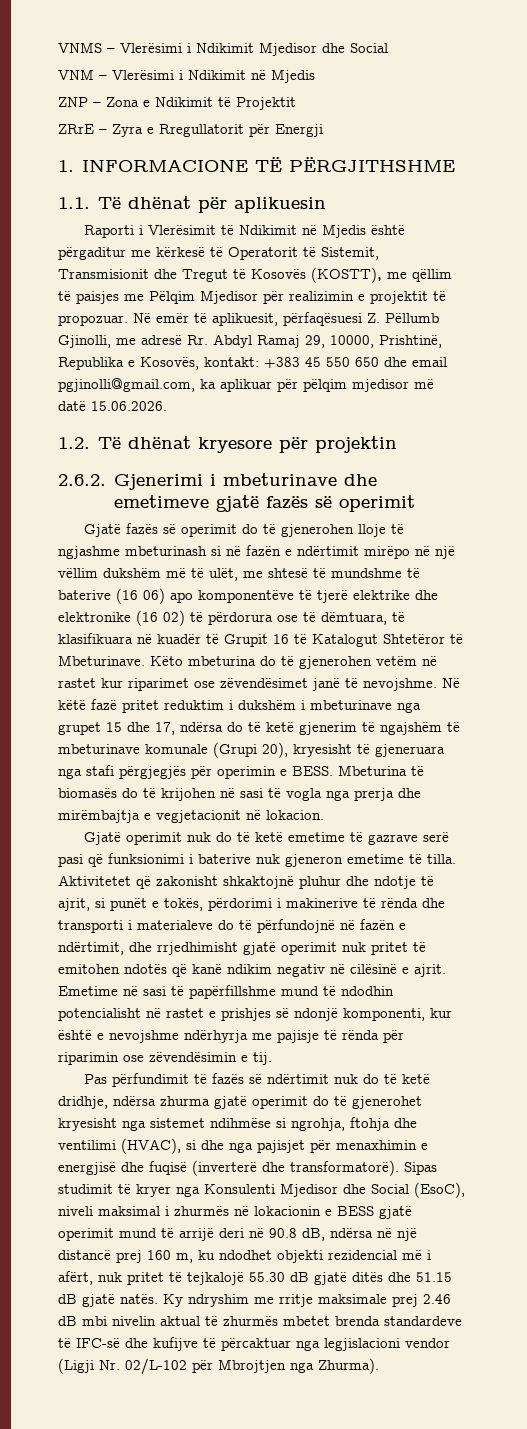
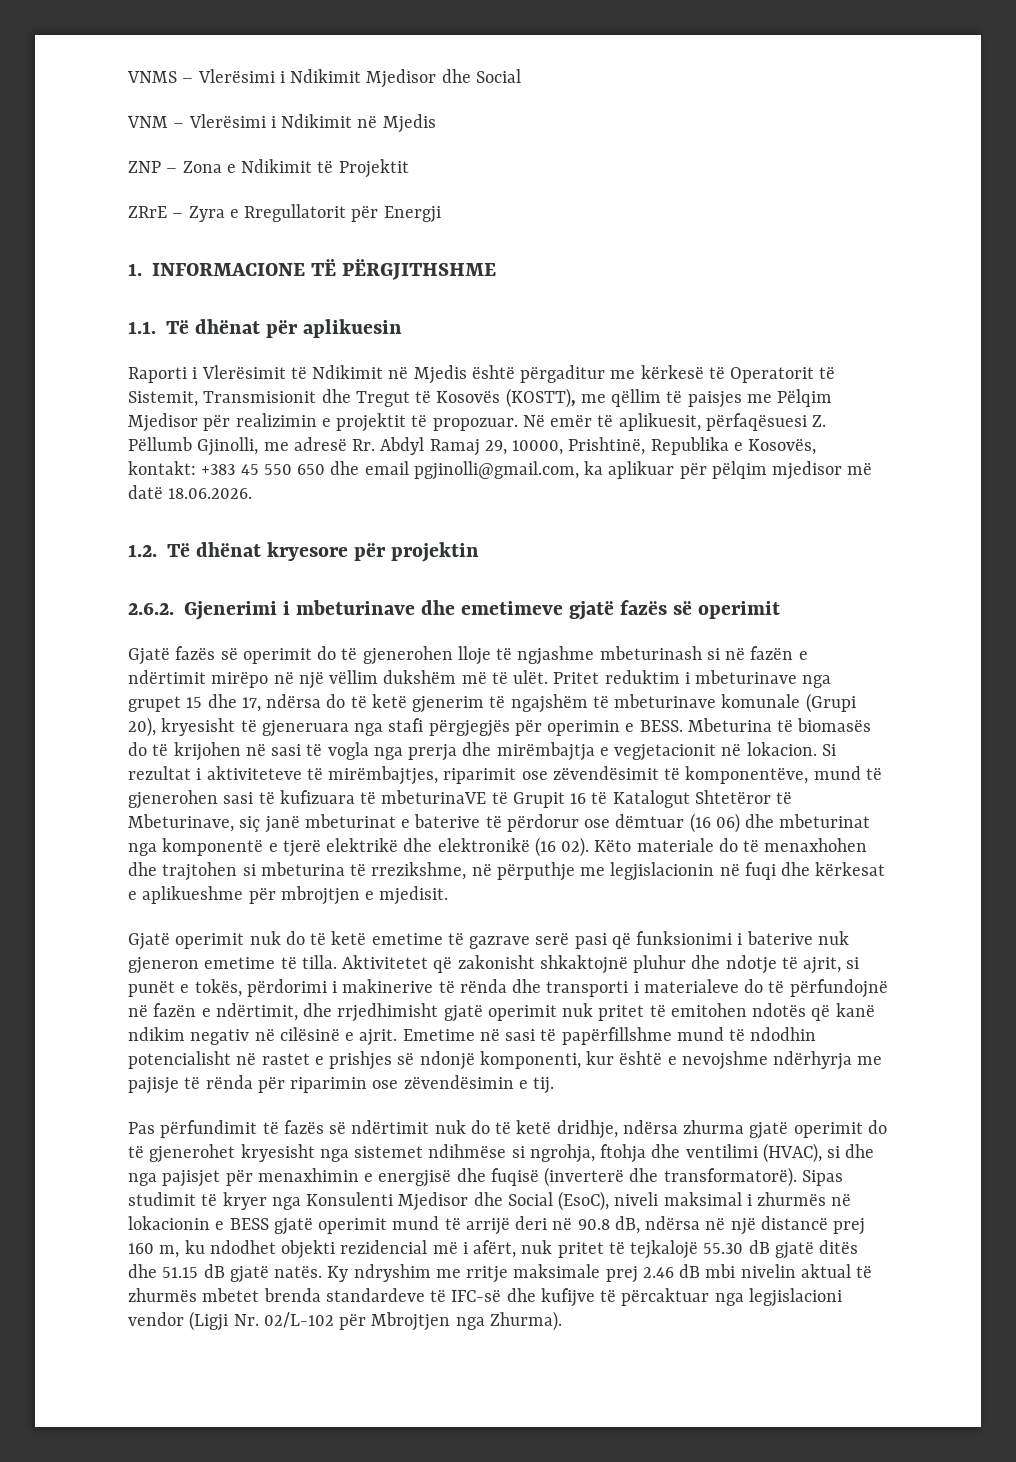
- Në emër të aplikuesit, përfaqësuesi Z. Pëllumb Gjinolli, me adresë Rr. Abdyl Ramaj 29, 10000, Prishtinë, Republika e Kosovës, kontakt: +383 45 550 650 dhe email pgjinolli@gmail.com, ka aplikuar për pëlqim mjedisor më datë 15.06.2026.
+ Në emër të aplikuesit, përfaqësuesi Z. Pëllumb Gjinolli, me adresë Rr. Abdyl Ramaj 29, 10000, Prishtinë, Republika e Kosovës, kontakt: +383 45 550 650 dhe email pgjinolli@gmail.com, ka aplikuar për pëlqim mjedisor më datë 18.06.2026.
- Gjatë fazës së operimit do të gjenerohen lloje të ngjashme mbeturinash si në fazën e ndërtimit mirëpo në një vëllim dukshëm më të ulët, me shtesë të mundshme të baterive (16 06) apo komponentëve të tjerë elektrike dhe elektronike (16 02) të përdorura ose të dëmtuara, të klasifikuara në kuadër të Grupit 16 të Katalogut Shtetëror të Mbeturinave. Këto mbeturina do të gjenerohen vetëm në rastet kur riparimet ose zëvendësimet janë të nevojshme. Në këtë fazë pritet reduktim i dukshëm i mbeturinave nga grupet 15 dhe 17, ndërsa do të ketë gjenerim të ngajshëm të mbeturinave komunale (Grupi 20), kryesisht të gjeneruara nga stafi përgjegjës për operimin e BESS.
+ Gjatë fazës së operimit do të gjenerohen lloje të ngjashme mbeturinash si në fazën e ndërtimit mirëpo në një vëllim dukshëm më të ulët. Pritet reduktim i mbeturinave nga grupet 15 dhe 17, ndërsa do të ketë gjenerim të ngajshëm të mbeturinave komunale (Grupi 20), kryesisht të gjeneruara nga stafi përgjegjës për operimin e BESS.
+ Si rezultat i aktiviteteve të mirëmbajtjes, riparimit ose zëvendësimit të komponentëve, mund të gjenerohen sasi të kufizuara të mbeturinaVE të Grupit 16 të Katalogut Shtetëror të Mbeturinave, siç janë mbeturinat e baterive të përdorur ose dëmtuar (16 06) dhe mbeturinat nga komponentë e tjerë elektrikë dhe elektronikë (16 02). Këto materiale do të menaxhohen dhe trajtohen si mbeturina të rrezikshme, në përputhje me legjislacionin në fuqi dhe kërkesat e aplikueshme për mbrojtjen e mjedisit.

